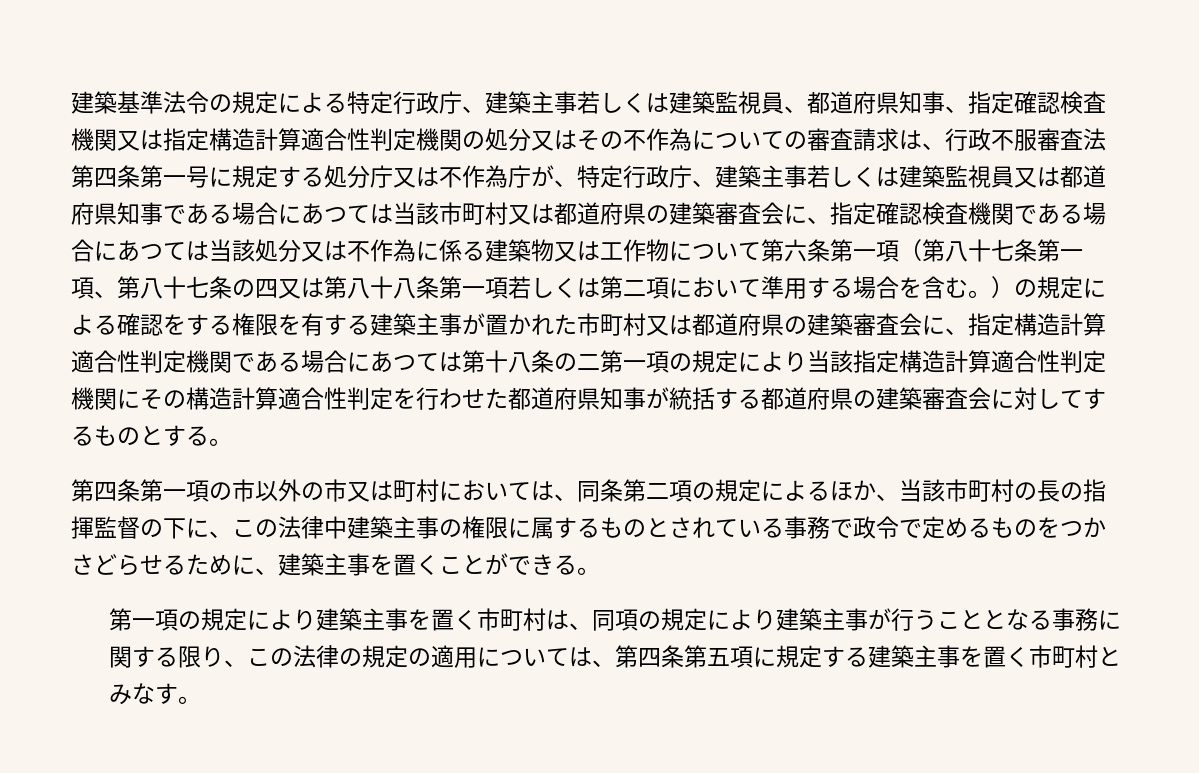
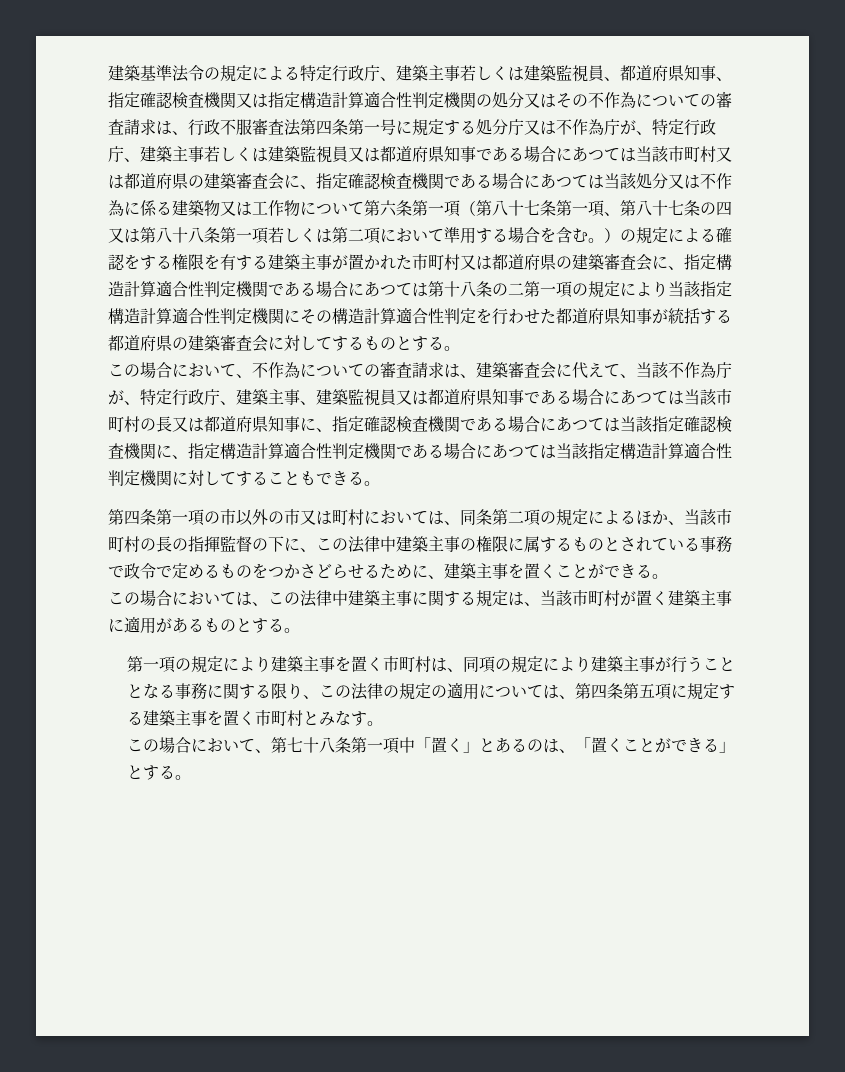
+ この場合において、不作為についての審査請求は、建築審査会に代えて、当該不作為庁が、特定行政庁、建築主事、建築監視員又は都道府県知事である場合にあつては当該市町村の長又は都道府県知事に、指定確認検査機関である場合にあつては当該指定確認検査機関に、指定構造計算適合性判定機関である場合にあつては当該指定構造計算適合性判定機関に対してすることもできる。
+ この場合においては、この法律中建築主事に関する規定は、当該市町村が置く建築主事に適用があるものとする。
+ この場合において、第七十八条第一項中「置く」とあるのは、「置くことができる」とする。

